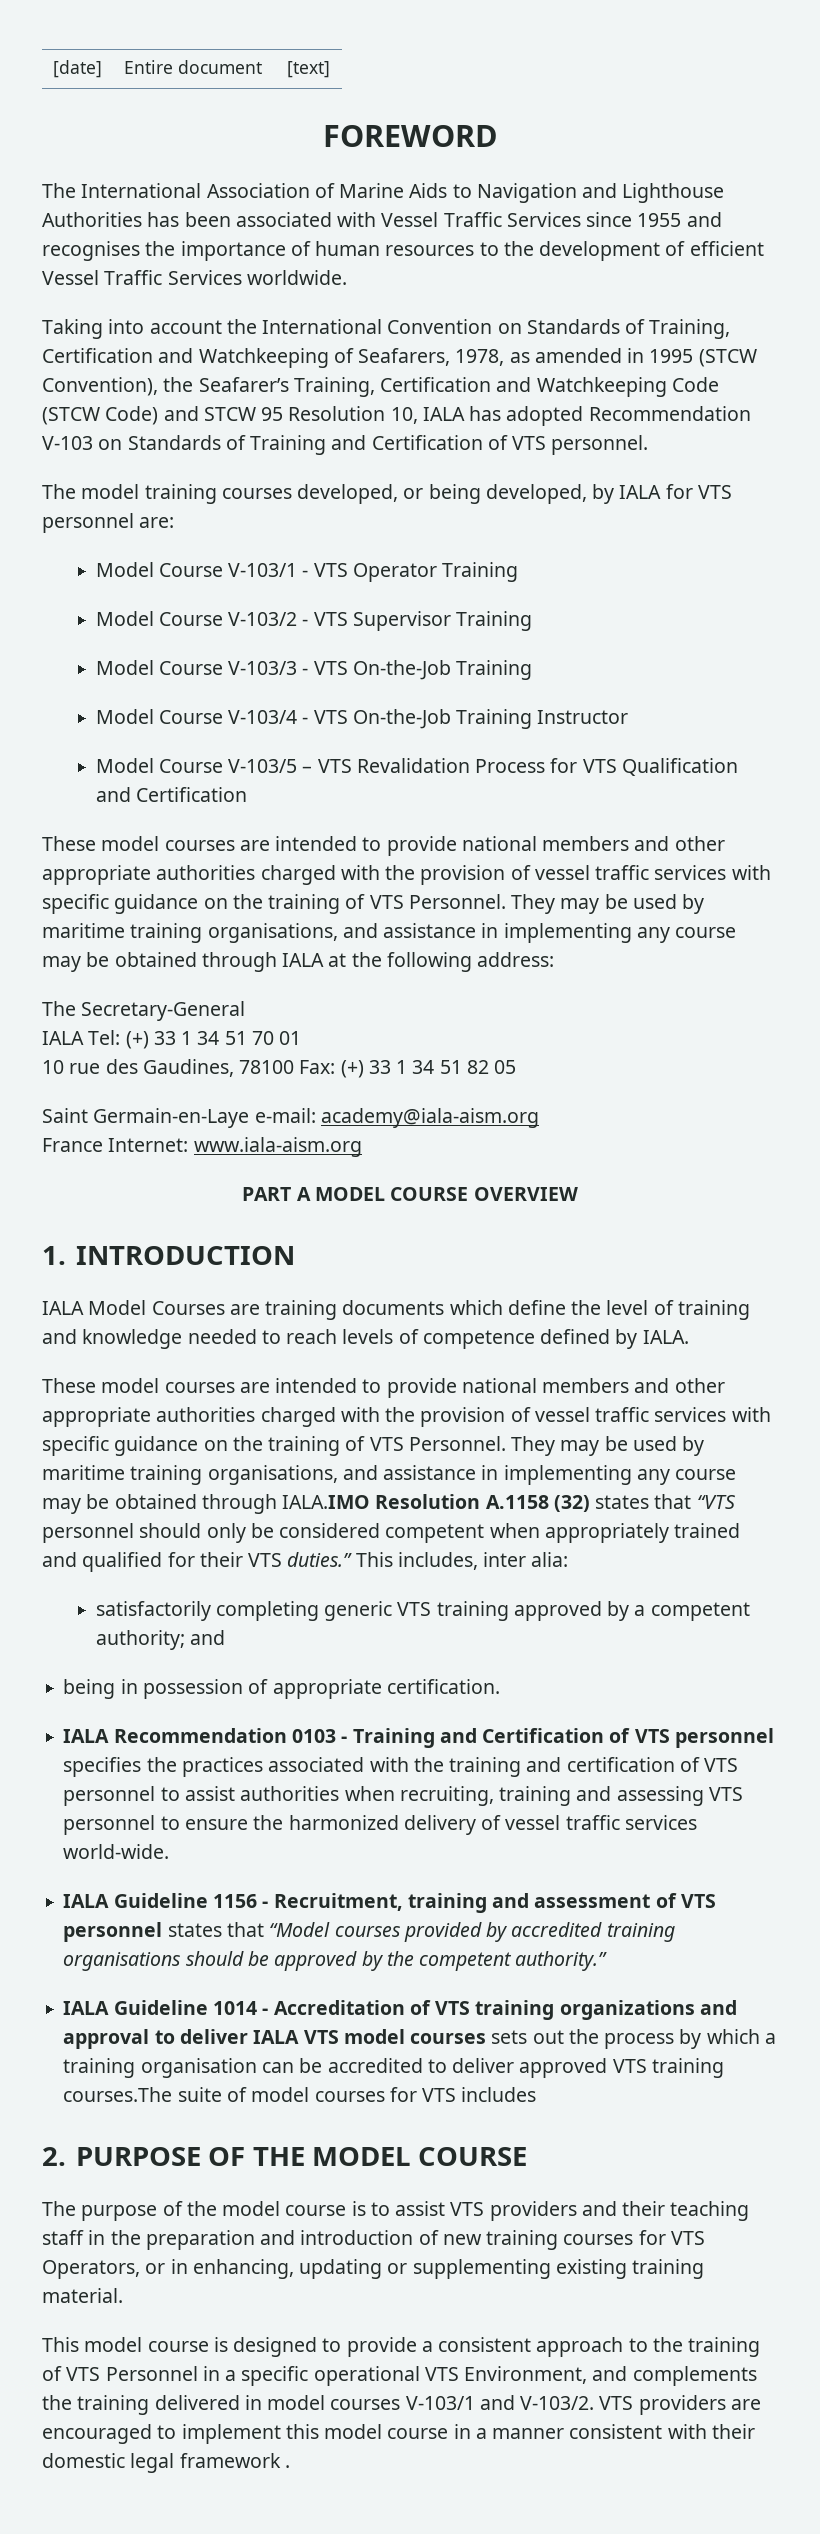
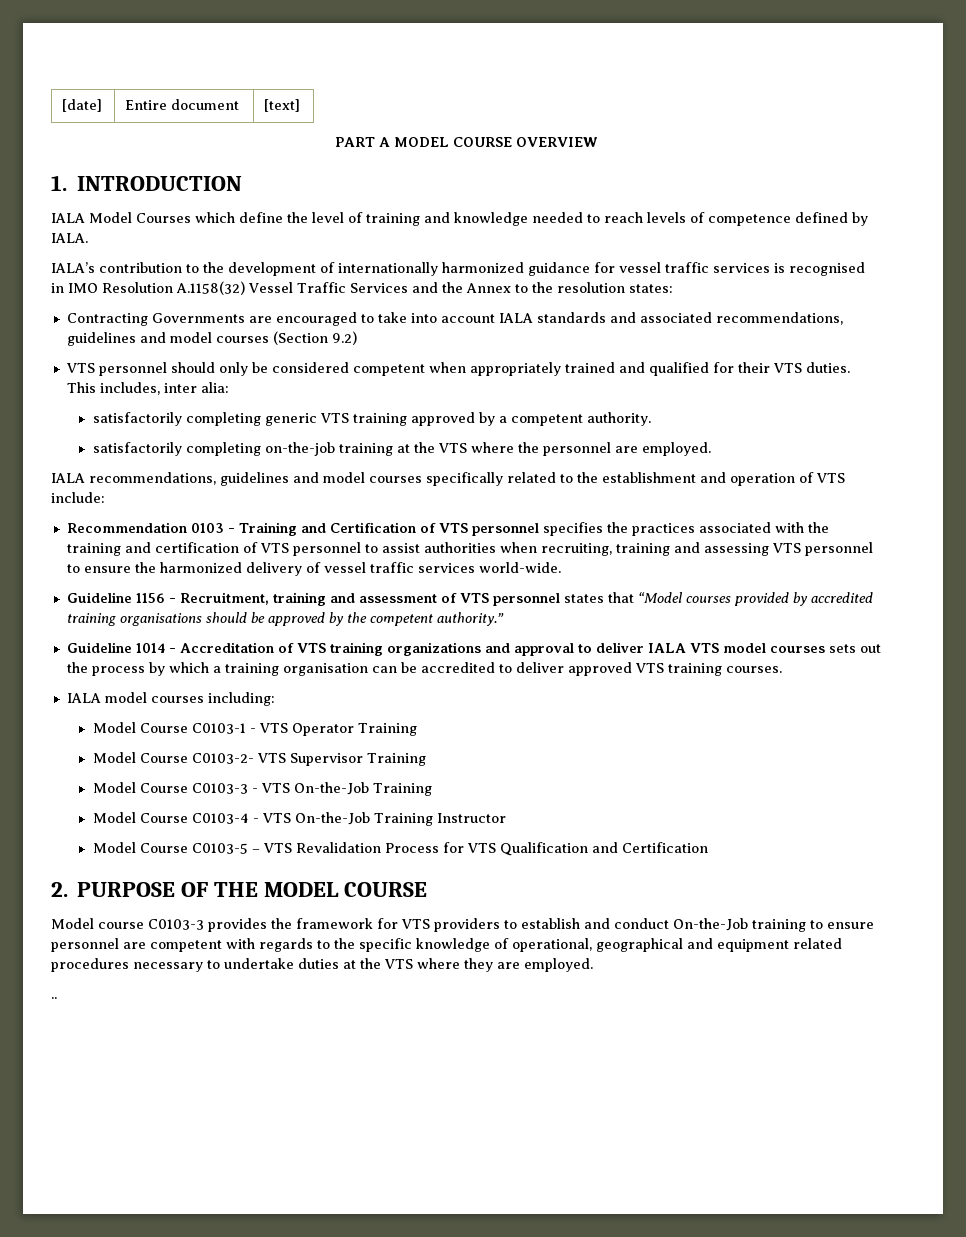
- FOREWORD
- The International Association of Marine Aids to Navigation and Lighthouse Authorities has been associated with Vessel Traffic Services since 1955 and recognises the importance of human resources to the development of efficient Vessel Traffic Services worldwide.
- Taking into account the International Convention on Standards of Training, Certification and Watchkeeping of Seafarers, 1978, as amended in 1995 (STCW Convention), the Seafarer’s Training, Certification and Watchkeeping Code (STCW Code) and STCW 95 Resolution 10, IALA has adopted Recommendation V-103 on Standards of Training and Certification of VTS personnel.
- The model training courses developed, or being developed, by IALA for VTS personnel are:
- Model Course V-103/1 - VTS Operator Training
- Model Course V-103/2 - VTS Supervisor Training
- Model Course V-103/3 - VTS On-the-Job Training
- Model Course V-103/4 - VTS On-the-Job Training Instructor
- Model Course V-103/5 – VTS Revalidation Process for VTS Qualification and Certification
- These model courses are intended to provide national members and other appropriate authorities charged with the provision of vessel traffic services with specific guidance on the training of VTS Personnel. They may be used by maritime training organisations, and assistance in implementing any course may be obtained through IALA at the following address:
- The Secretary-General
- IALA Tel: (+) 33 1 34 51 70 01
- 10 rue des Gaudines, 78100 Fax: (+) 33 1 34 51 82 05
- Saint Germain-en-Laye e-mail: academy@iala-aism.org
- France Internet: www.iala-aism.org
- IALA Model Courses are training documents which define the level of training and knowledge needed to reach levels of competence defined by IALA.
+ IALA Model Courses which define the level of training and knowledge needed to reach levels of competence defined by IALA.
- These model courses are intended to provide national members and other appropriate authorities charged with the provision of vessel traffic services with specific guidance on the training of VTS Personnel. They may be used by maritime training organisations, and assistance in implementing any course may be obtained through IALA.IMO Resolution A.1158 (32) states that “VTS personnel should only be considered competent when appropriately trained and qualified for their VTS duties.”
+ IALA’s contribution to the development of internationally harmonized guidance for vessel traffic services is recognised in IMO Resolution A.1158(32) Vessel Traffic Services and the Annex to the resolution states:
+ Contracting Governments are encouraged to take into account IALA standards and associated recommendations, guidelines and model courses (Section 9.2)
+ VTS personnel should only be considered competent when appropriately trained and qualified for their VTS duties.
- satisfactorily completing generic VTS training approved by a competent authority; and
- being in possession of appropriate certification.
- IALA Recommendation 0103 - Training and Certification of VTS personnel specifies the practices associated with the training and certification of VTS personnel to assist authorities when recruiting, training and assessing VTS personnel to ensure the harmonized delivery of vessel traffic services world-wide.
+ satisfactorily completing generic VTS training approved by a competent authority.
+ satisfactorily completing on-the-job training at the VTS where the personnel are employed.
+ IALA recommendations, guidelines and model courses specifically related to the establishment and operation of VTS include:
+ Recommendation 0103 - Training and Certification of VTS personnel specifies the practices associated with the training and certification of VTS personnel to assist authorities when recruiting, training and assessing VTS personnel to ensure the harmonized delivery of vessel traffic services world-wide.
- IALA Guideline 1156 - Recruitment, training and assessment of VTS personnel states that “Model courses provided by accredited training organisations should be approved by the competent authority.”
+ Guideline 1156 - Recruitment, training and assessment of VTS personnel states that “Model courses provided by accredited training organisations should be approved by the competent authority.”
- IALA Guideline 1014 - Accreditation of VTS training organizations and approval to deliver IALA VTS model courses sets out the process by which a training organisation can be accredited to deliver approved VTS training courses.The suite of model courses for VTS includes
+ Guideline 1014 - Accreditation of VTS training organizations and approval to deliver IALA VTS model courses sets out the process by which a training organisation can be accredited to deliver approved VTS training courses.
+ IALA model courses including:
+ Model Course C0103-1 - VTS Operator Training
+ Model Course C0103-2- VTS Supervisor Training
+ Model Course C0103-3 - VTS On-the-Job Training
+ Model Course C0103-4 - VTS On-the-Job Training Instructor
+ Model Course C0103-5 – VTS Revalidation Process for VTS Qualification and Certification
- The purpose of the model course is to assist VTS providers and their teaching staff in the preparation and introduction of new training courses for VTS Operators, or in enhancing, updating or supplementing existing training material.
- This model course is designed to provide a consistent approach to the training of VTS Personnel in a specific operational VTS Environment, and complements the training delivered in model courses V-103/1 and V-103/2. VTS providers are encouraged to implement this model course in a manner consistent with their domestic legal framework .
+ Model course C0103-3 provides the framework for VTS providers to establish and conduct On-the-Job training to ensure personnel are competent with regards to the specific knowledge of operational, geographical and equipment related procedures necessary to undertake duties at the VTS where they are employed.
+ ..

